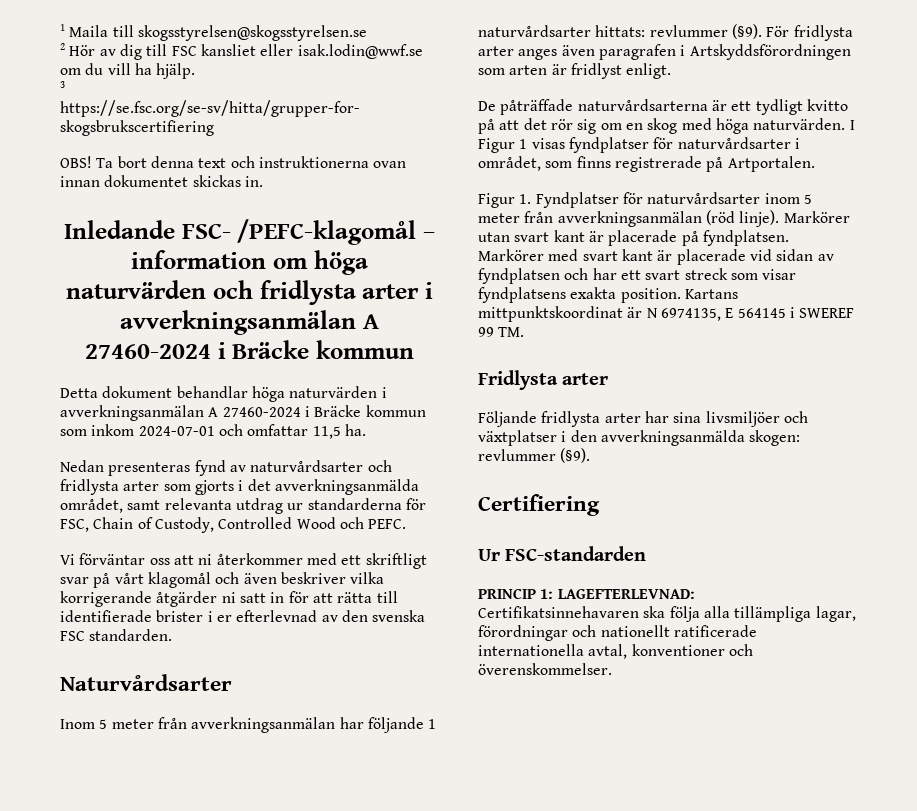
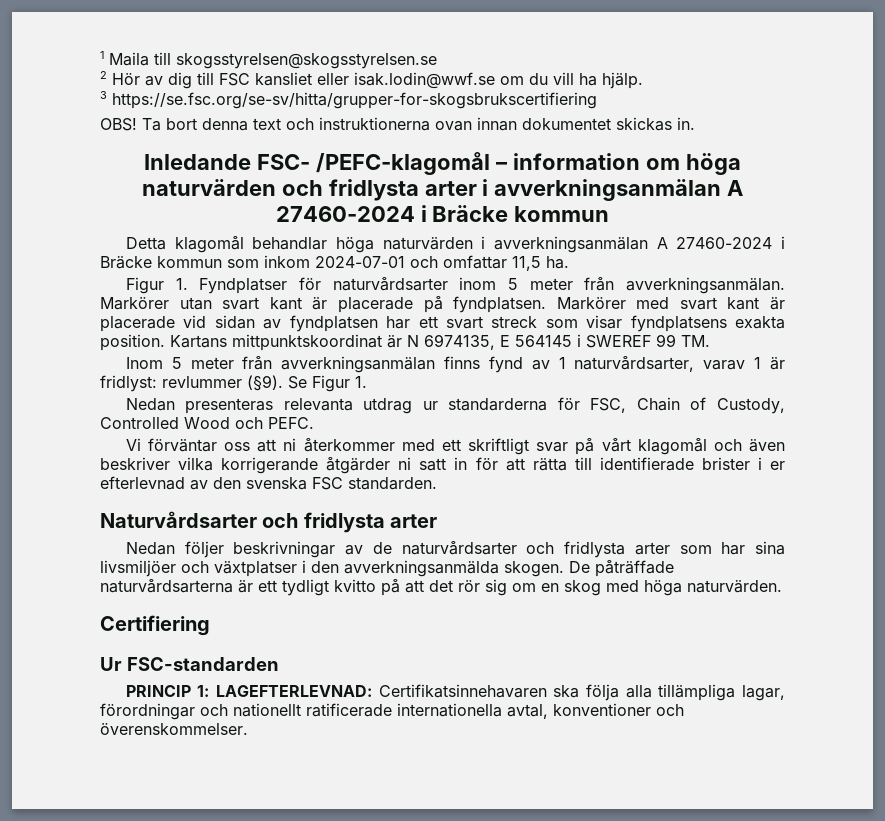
- Detta dokument behandlar höga naturvärden i avverkningsanmälan A 27460-2024 i Bräcke kommun som inkom 2024-07-01 och omfattar 11,5 ha.
+ Detta klagomål behandlar höga naturvärden i avverkningsanmälan A 27460-2024 i Bräcke kommun som inkom 2024-07-01 och omfattar 11,5 ha.
- Nedan presenteras fynd av naturvårdsarter och fridlysta arter som gjorts i det avverkningsanmälda området, samt relevanta utdrag ur standarderna för FSC, Chain of Custody, Controlled Wood och PEFC.
+ Figur 1. Fyndplatser för naturvårdsarter inom 5 meter från avverkningsanmälan. Markörer utan svart kant är placerade på fyndplatsen. Markörer med svart kant är placerade vid sidan av fyndplatsen har ett svart streck som visar fyndplatsens exakta position. Kartans mittpunktskoordinat är N 6974135, E 564145 i SWEREF 99 TM.
+ Inom 5 meter från avverkningsanmälan finns fynd av 1 naturvårdsarter, varav 1 är fridlyst: revlummer (§9). Se Figur 1.
+ Nedan presenteras relevanta utdrag ur standarderna för FSC, Chain of Custody, Controlled Wood och PEFC.
- Naturvårdsarter
- Inom 5 meter från avverkningsanmälan har följande 1 naturvårdsarter hittats: revlummer (§9). För fridlysta arter anges även paragrafen i Artskyddsförordningen som arten är fridlyst enligt.
- De påträffade naturvårdsarterna är ett tydligt kvitto på att det rör sig om en skog med höga naturvärden. I Figur 1 visas fyndplatser för naturvårdsarter i området, som finns registrerade på Artportalen.
- Figur 1. Fyndplatser för naturvårdsarter inom 5 meter från avverkningsanmälan (röd linje). Markörer utan svart kant är placerade på fyndplatsen. Markörer med svart kant är placerade vid sidan av fyndplatsen och har ett svart streck som visar fyndplatsens exakta position. Kartans mittpunktskoordinat är N 6974135, E 564145 i SWEREF 99 TM.
- Fridlysta arter
- Följande fridlysta arter har sina livsmiljöer och växtplatser i den avverkningsanmälda skogen: revlummer (§9).
+ Naturvårdsarter och fridlysta arter
+ Nedan följer beskrivningar av de naturvårdsarter och fridlysta arter som har sina livsmiljöer och växtplatser i den avverkningsanmälda skogen. De påträffade naturvårdsarterna är ett tydligt kvitto på att det rör sig om en skog med höga naturvärden.

